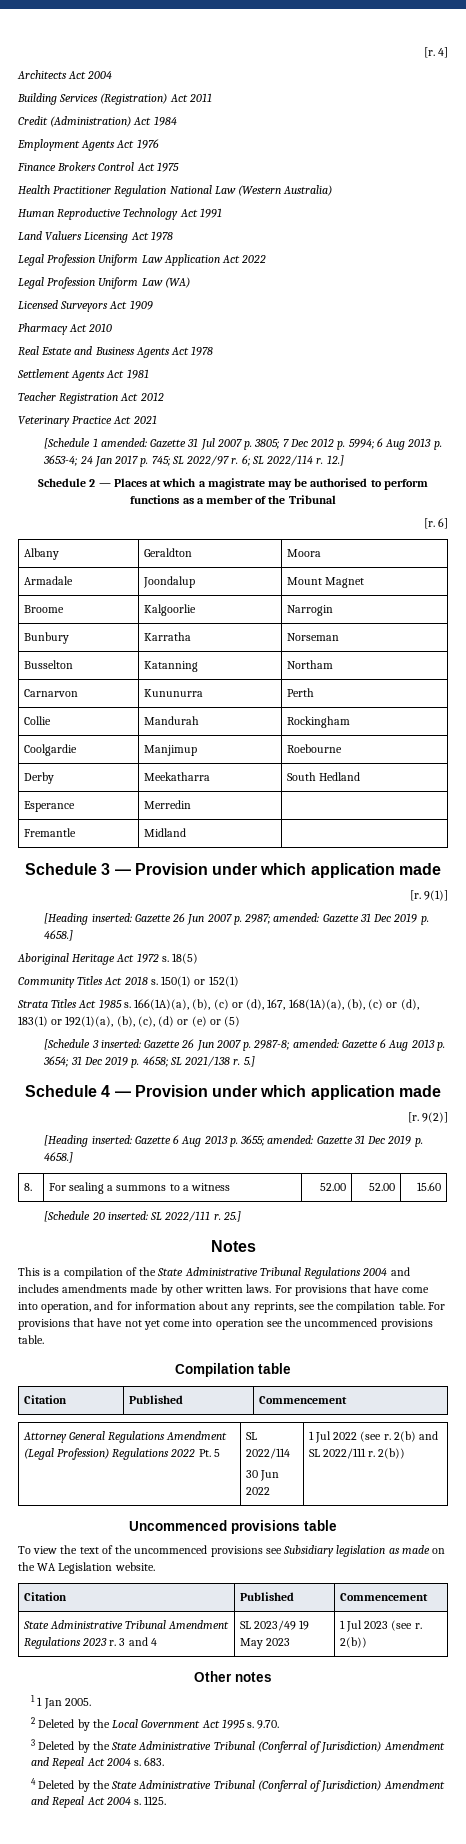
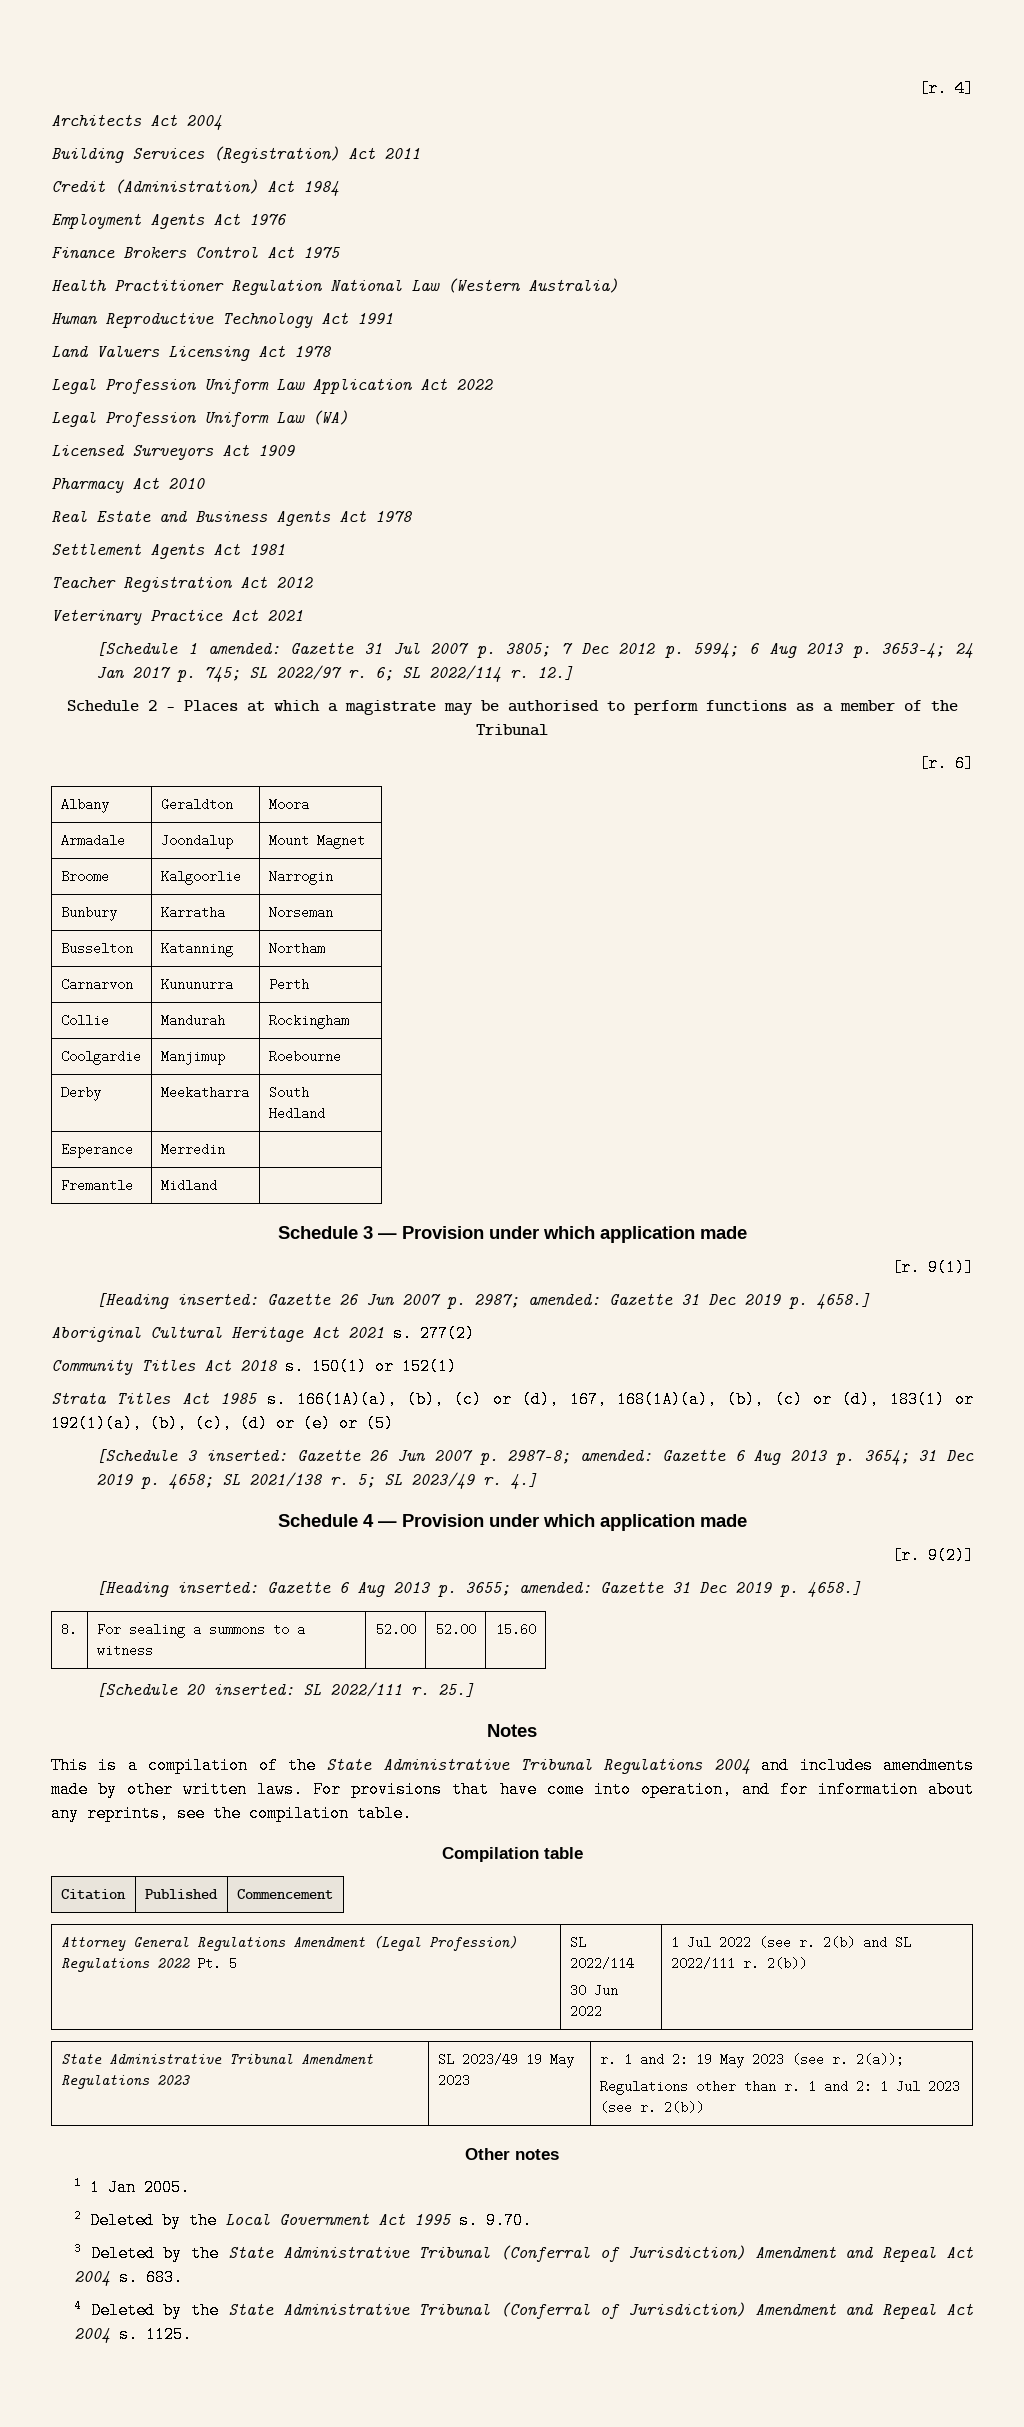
- Aboriginal Heritage Act 1972 s. 18(5)
+ Aboriginal Cultural Heritage Act 2021 s. 277(2)
- 5.]
+ 5; SL 2023/49 r. 4.]
- For provisions that have not yet come into operation see the uncommenced provisions table.
- Uncommenced provisions table
- To view the text of the uncommenced provisions see Subsidiary legislation as made on the WA Legislation website.
- Citation | Published | Commencement
- State Administrative Tribunal Amendment Regulations 2023 r. 3 and 4 | SL 2023/49 19 May 2023 | 1 Jul 2023 (see r. 2(b))
+ State Administrative Tribunal Amendment Regulations 2023 | SL 2023/49 19 May 2023 | r. 1 and 2: 19 May 2023 (see r. 2(a));
+ Regulations other than r. 1 and 2: 1 Jul 2023 (see r. 2(b))

